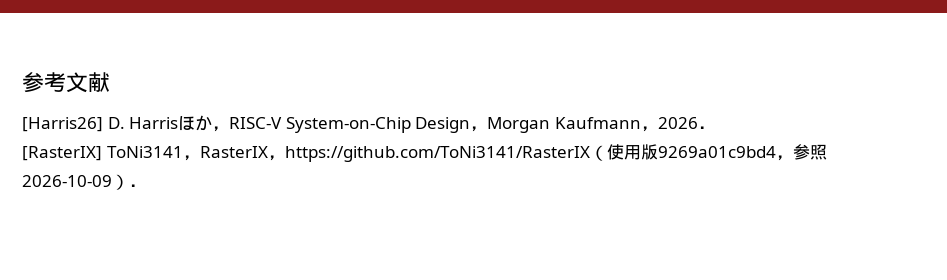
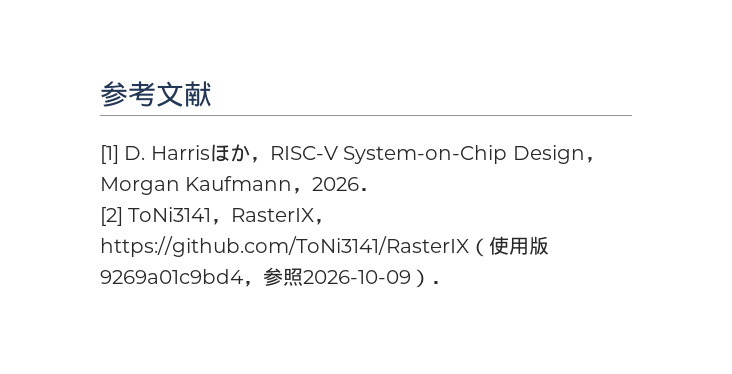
- [Harris26] D. Harrisほか，RISC-V System-on-Chip Design，Morgan Kaufmann，2026．
+ [1] D. Harrisほか，RISC-V System-on-Chip Design，Morgan Kaufmann，2026．
- [RasterIX] ToNi3141，RasterIX，https://github.com/ToNi3141/RasterIX（使用版9269a01c9bd4，参照2026-10-09）．
+ [2] ToNi3141，RasterIX，https://github.com/ToNi3141/RasterIX（使用版9269a01c9bd4，参照2026-10-09）．

